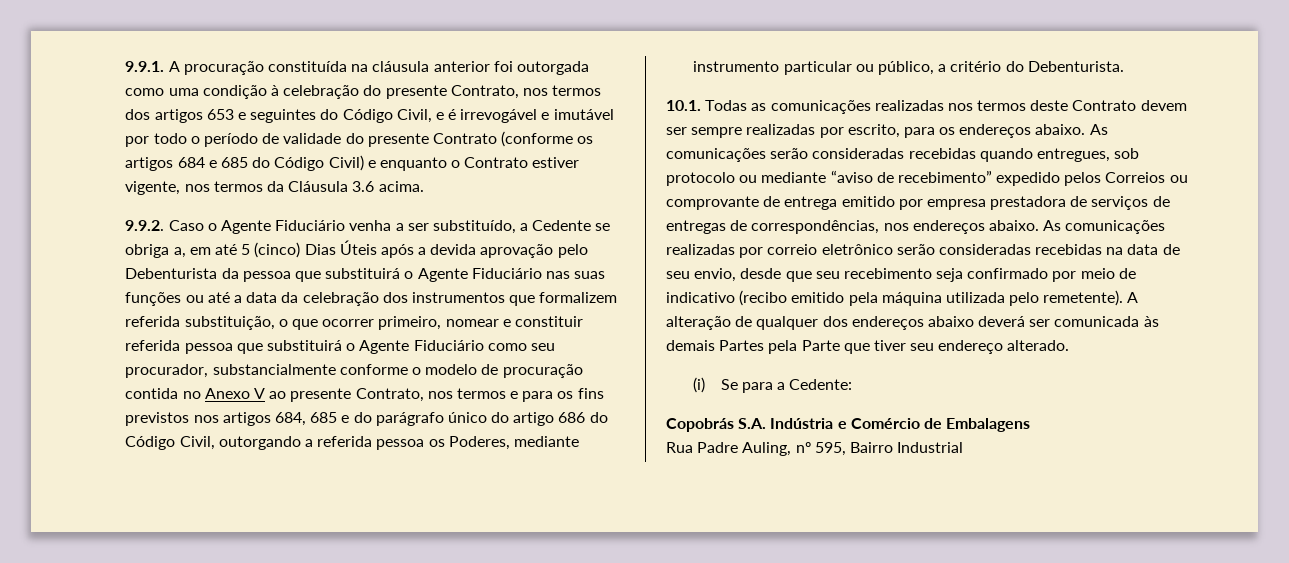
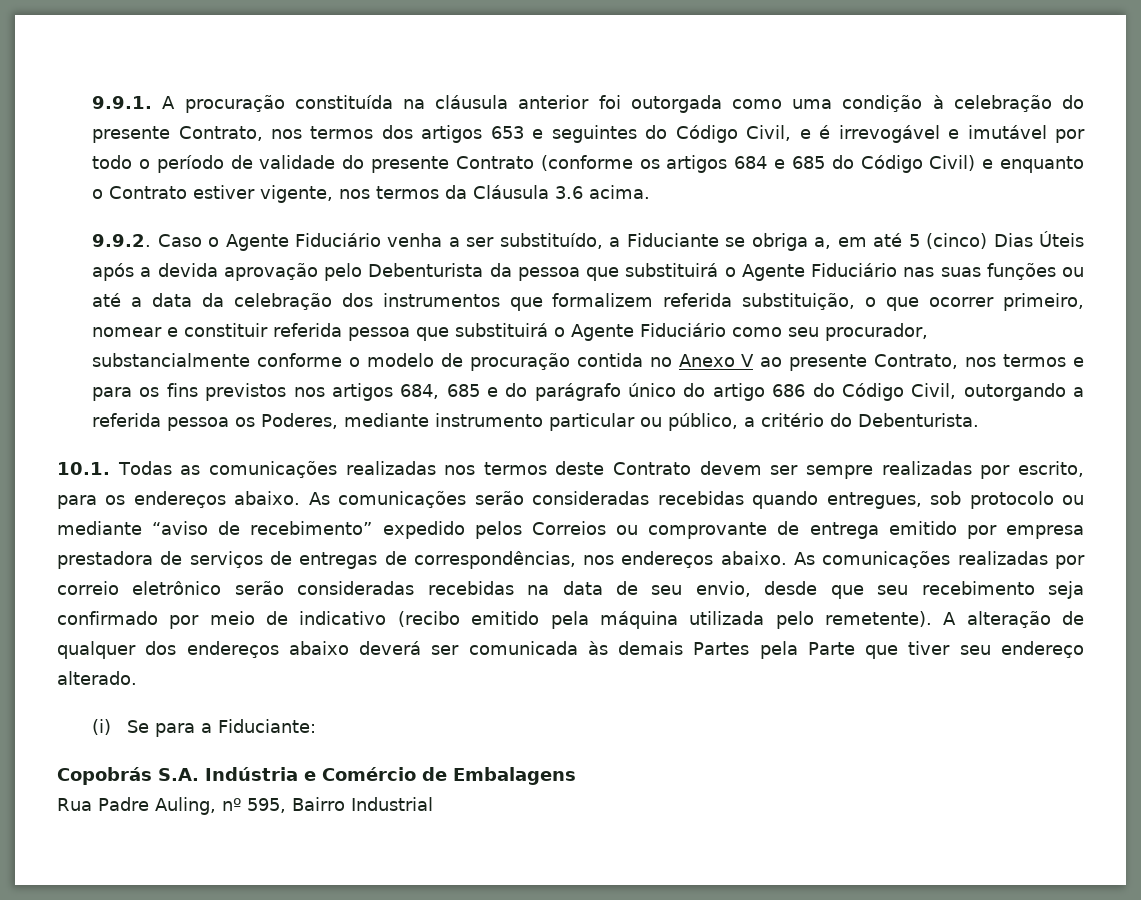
- 9.9.2. Caso o Agente Fiduciário venha a ser substituído, a Cedente se obriga a, em até 5 (cinco) Dias Úteis após a devida aprovação pelo Debenturista da pessoa que substituirá o Agente Fiduciário nas suas funções ou até a data da celebração dos instrumentos que formalizem referida substituição, o que ocorrer primeiro, nomear e constituir referida pessoa que substituirá o Agente Fiduciário como seu procurador, substancialmente conforme o modelo de procuração contida no Anexo V ao presente Contrato, nos termos e para os fins previstos nos artigos 684, 685 e do parágrafo único do artigo 686 do Código Civil, outorgando a referida pessoa os Poderes, mediante instrumento particular ou público, a critério do Debenturista.
+ 9.9.2. Caso o Agente Fiduciário venha a ser substituído, a Fiduciante se obriga a, em até 5 (cinco) Dias Úteis após a devida aprovação pelo Debenturista da pessoa que substituirá o Agente Fiduciário nas suas funções ou até a data da celebração dos instrumentos que formalizem referida substituição, o que ocorrer primeiro, nomear e constituir referida pessoa que substituirá o Agente Fiduciário como seu procurador, substancialmente conforme o modelo de procuração contida no Anexo V ao presente Contrato, nos termos e para os fins previstos nos artigos 684, 685 e do parágrafo único do artigo 686 do Código Civil, outorgando a referida pessoa os Poderes, mediante instrumento particular ou público, a critério do Debenturista.
- (i) Se para a Cedente:
+ (i) Se para a Fiduciante:

